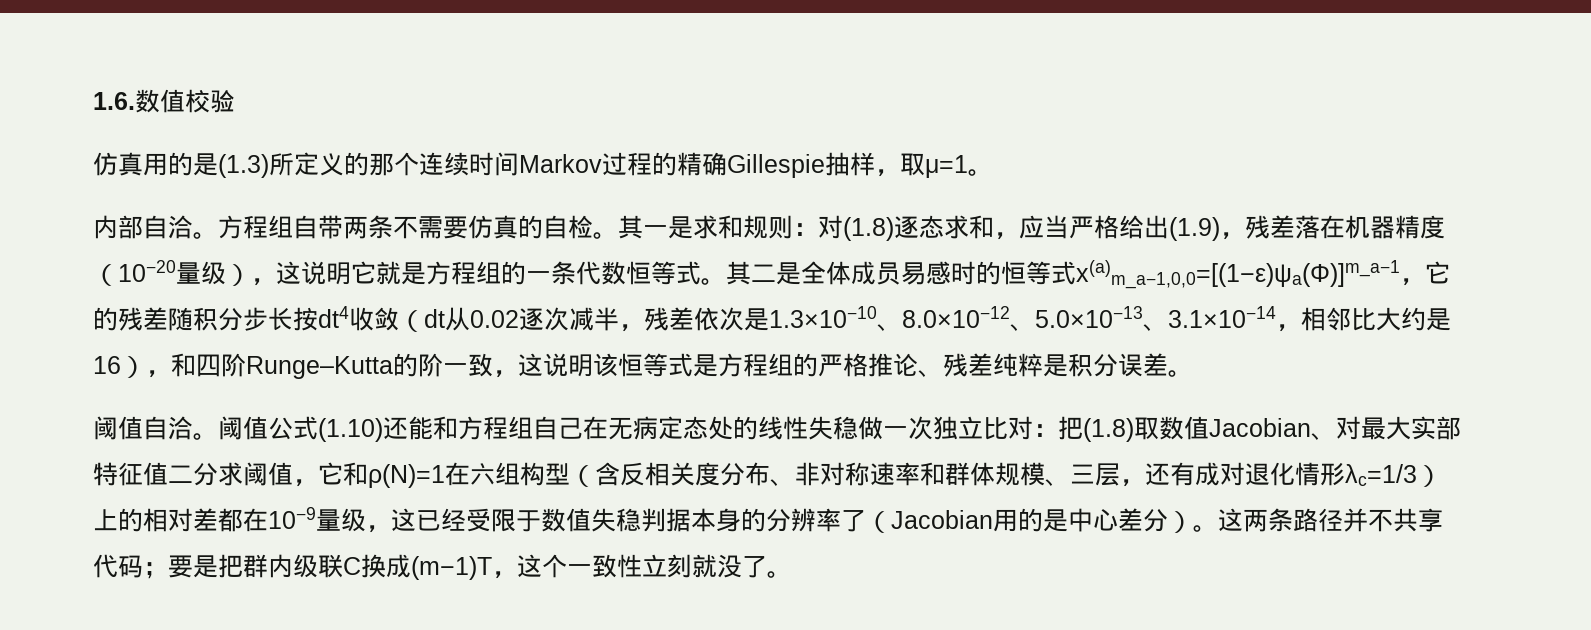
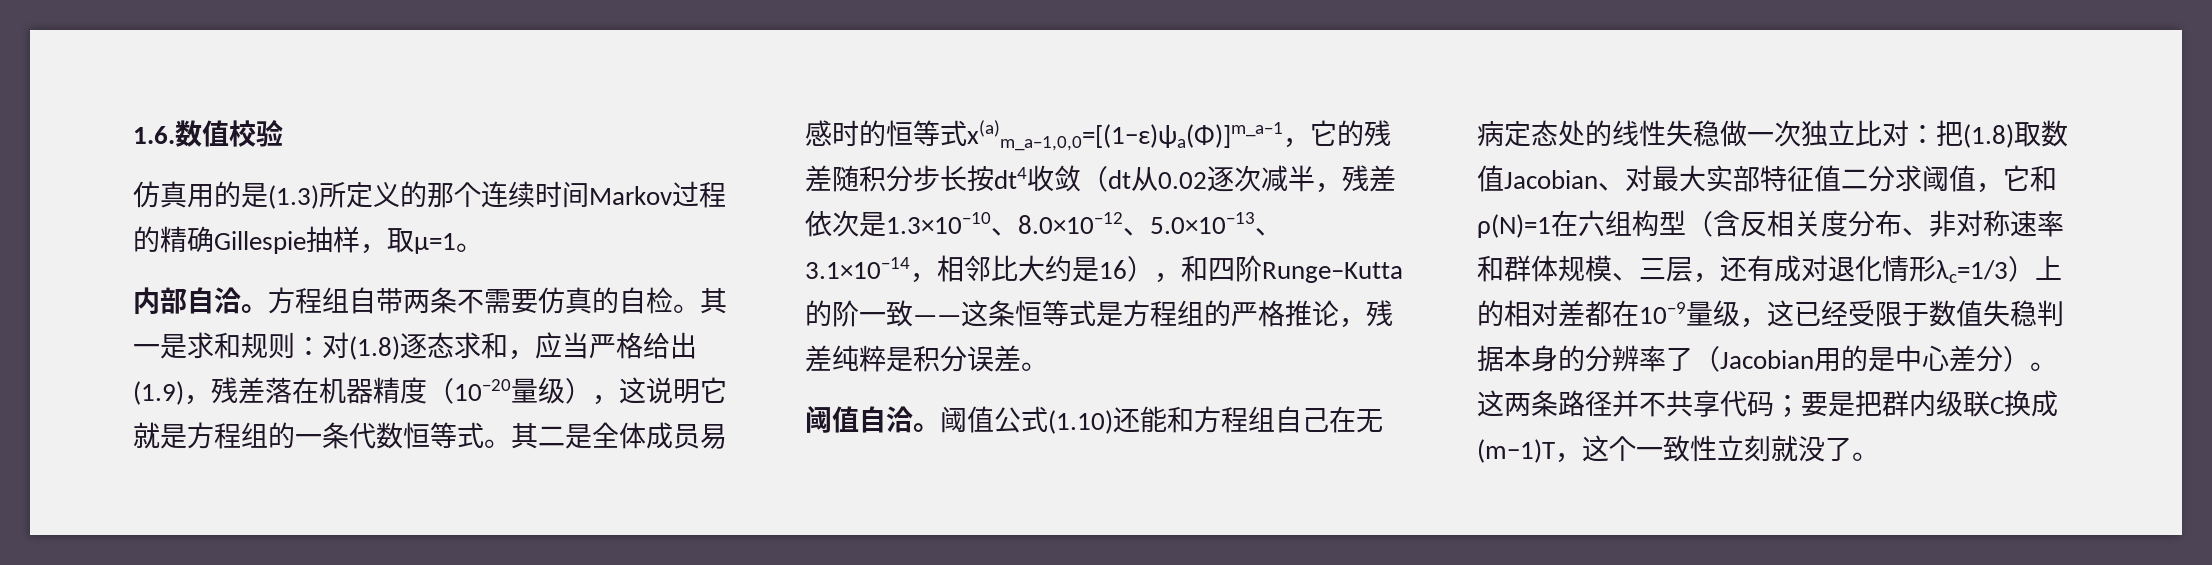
- 其二是全体成员易感时的恒等式x(a)m_a−1,0,0=[(1−ε)ψa(Φ)]m_a−1，它的残差随积分步长按dt4收敛（dt从0.02逐次减半，残差依次是1.3×10−10、8.0×10−12、5.0×10−13、3.1×10−14，相邻比大约是16），和四阶Runge–Kutta的阶一致，这说明该恒等式是方程组的严格推论、残差纯粹是积分误差。
+ 其二是全体成员易感时的恒等式x(a)m_a−1,0,0=[(1−ε)ψa(Φ)]m_a−1，它的残差随积分步长按dt4收敛（dt从0.02逐次减半，残差依次是1.3×10−10、8.0×10−12、5.0×10−13、3.1×10−14，相邻比大约是16），和四阶Runge–Kutta的阶一致——这条恒等式是方程组的严格推论，残差纯粹是积分误差。

